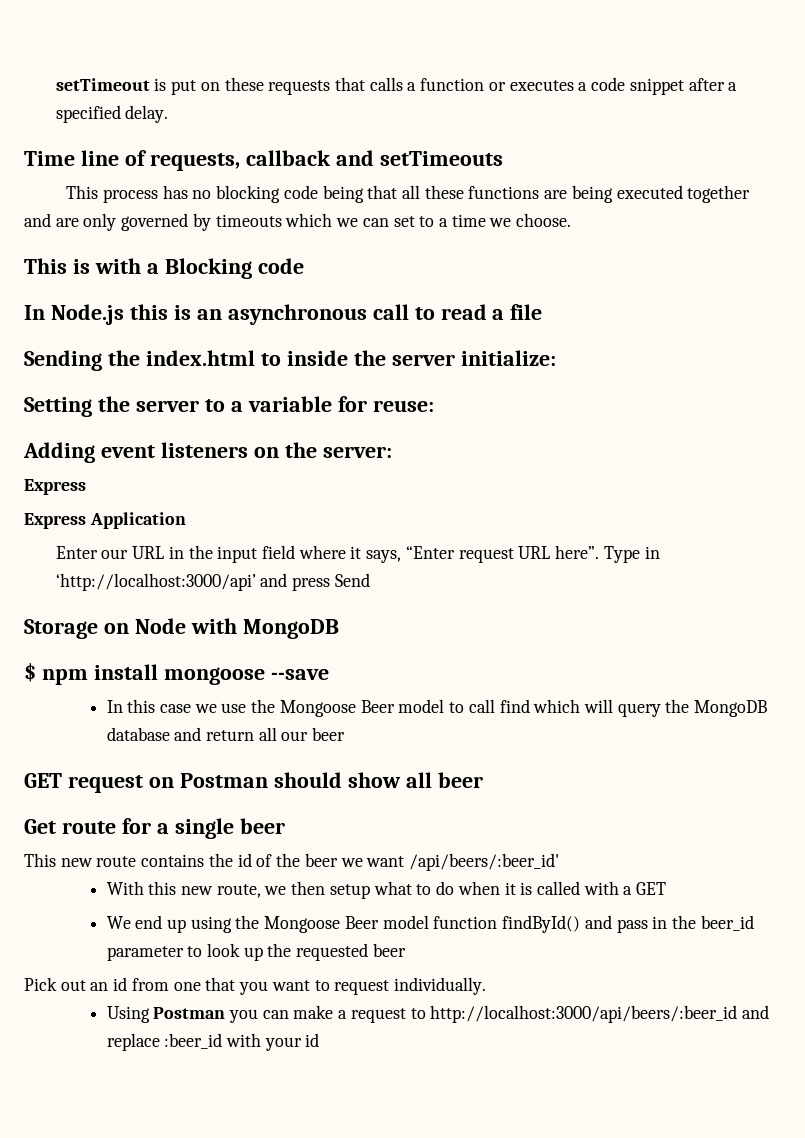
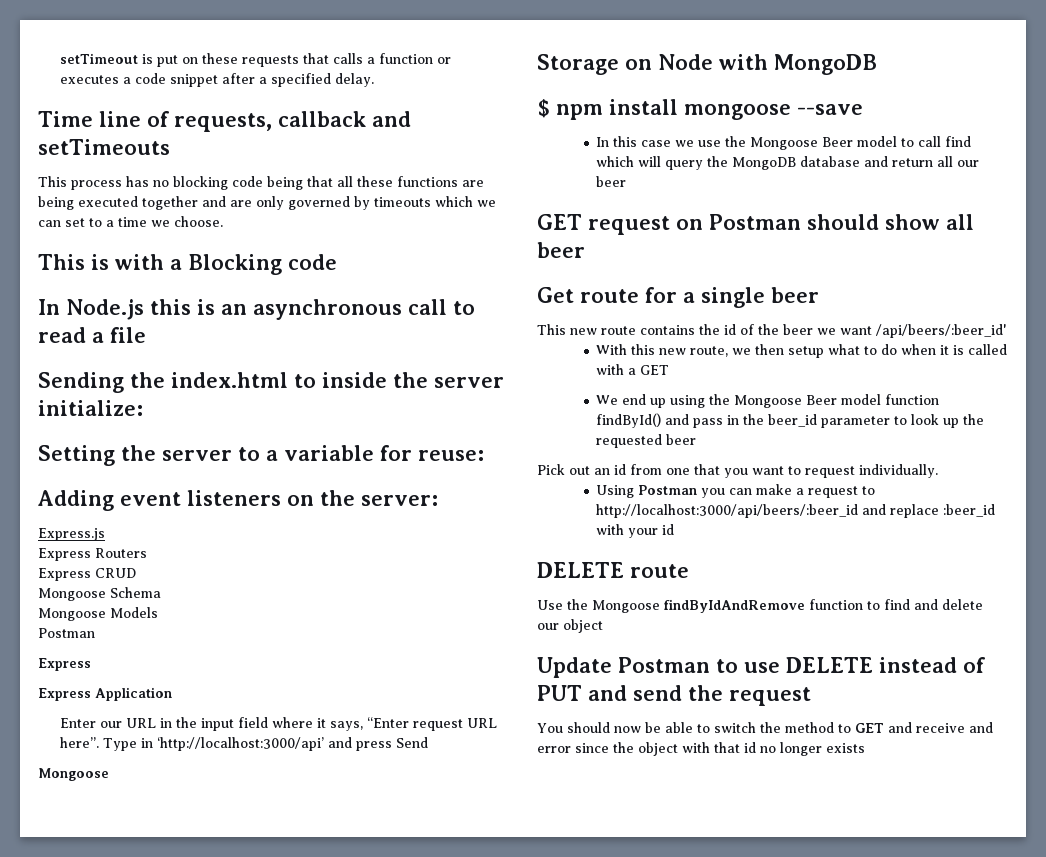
+ Express.js
+ Express Routers
+ Express CRUD
+ Mongoose Schema
+ Mongoose Models
+ Postman
  Type in ‘http://localhost:3000/api’ and press Send
+ Mongoose
+ DELETE route
+ Use the Mongoose findByIdAndRemove function to find and delete our object
+ Update Postman to use DELETE instead of PUT and send the request
+ You should now be able to switch the method to GET and receive and error since the object with that id no longer exists

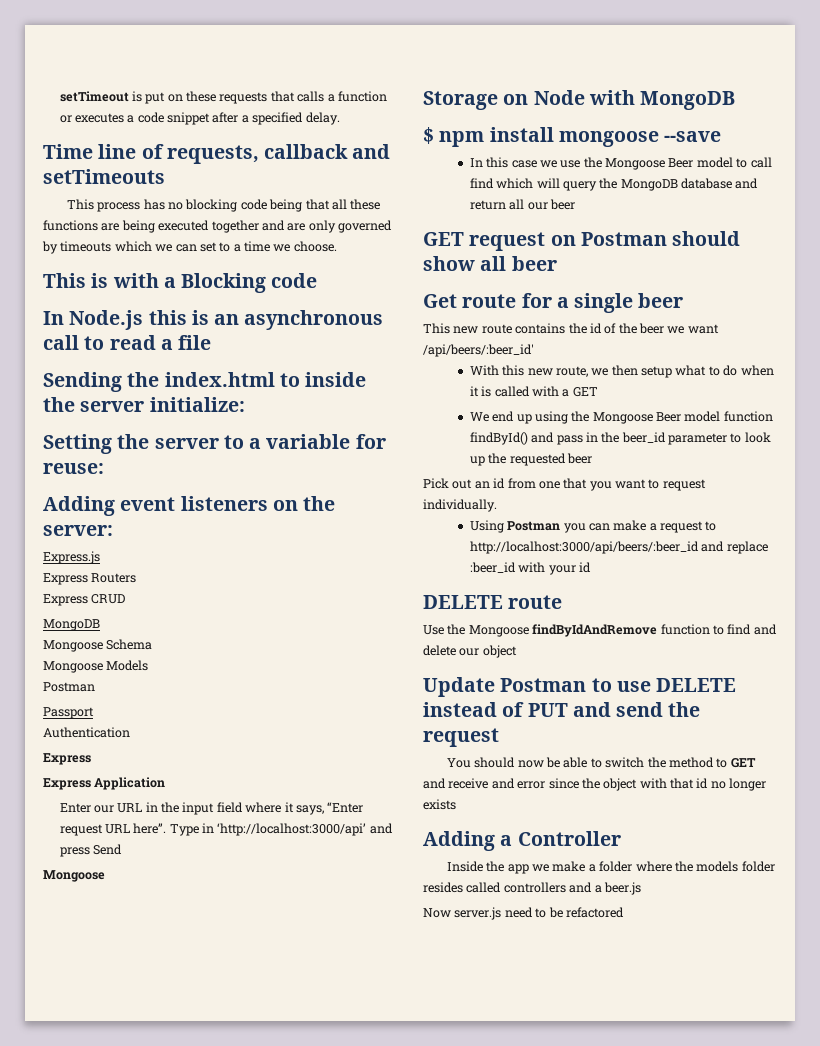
  Express CRUD
+ MongoDB
+ Passport
+ Authentication
+ Adding a Controller
+ Inside the app we make a folder where the models folder resides called controllers and a beer.js
+ Now server.js need to be refactored

